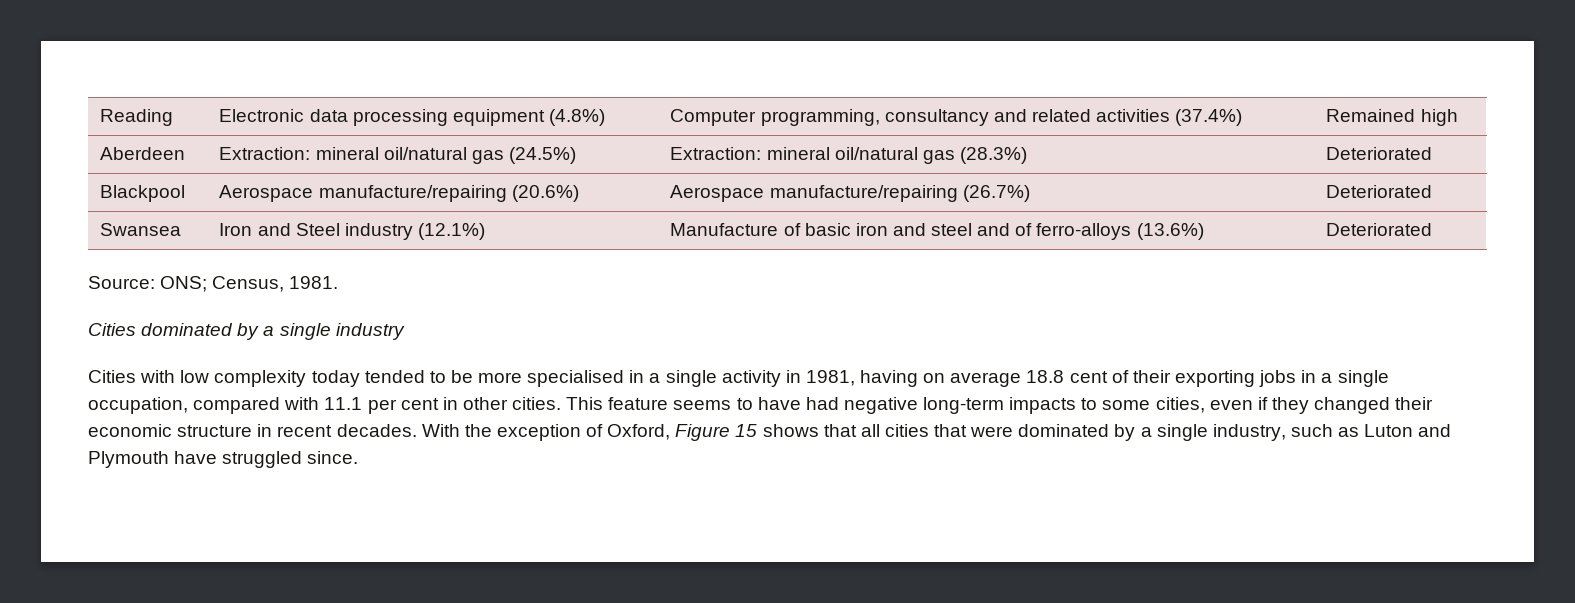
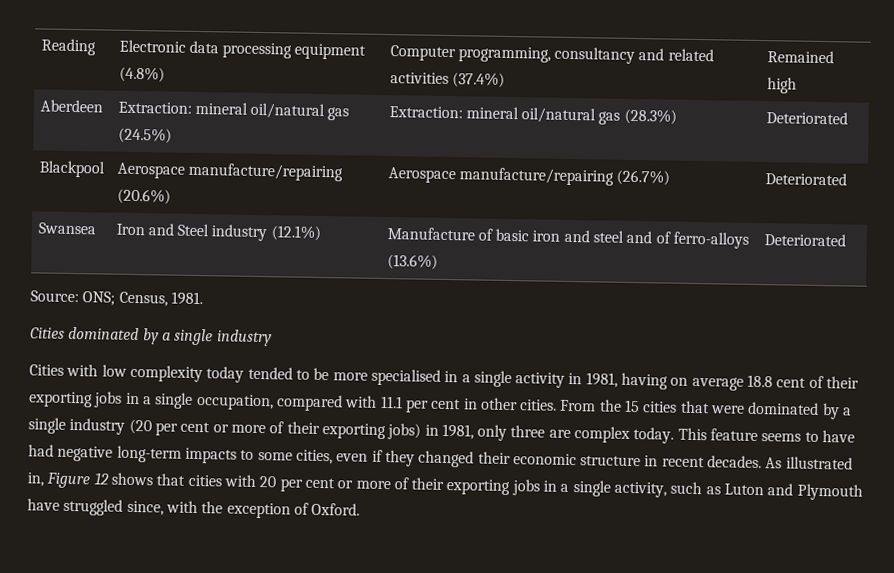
+ From the 15 cities that were dominated by a single industry (20 per cent or more of their exporting jobs) in 1981, only three are complex today.
- With the exception of Oxford, Figure 15 shows that all cities that were dominated by a single industry, such as Luton and Plymouth have struggled since.
+ As illustrated in, Figure 12 shows that cities with 20 per cent or more of their exporting jobs in a single activity, such as Luton and Plymouth have struggled since, with the exception of Oxford.

